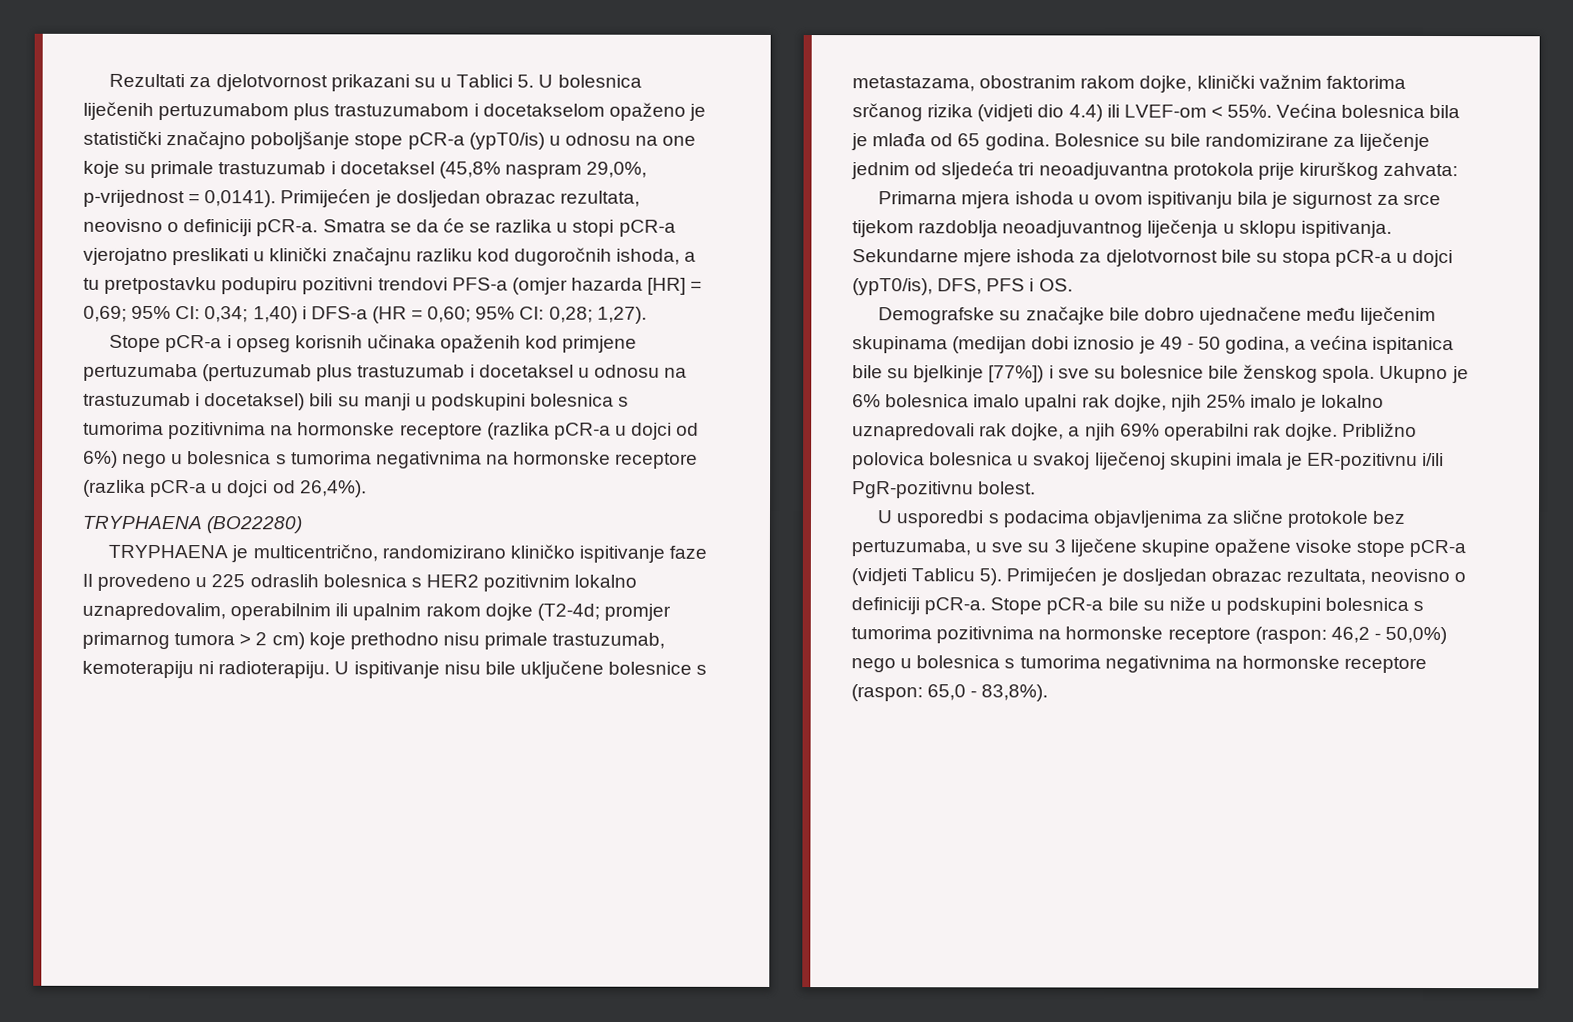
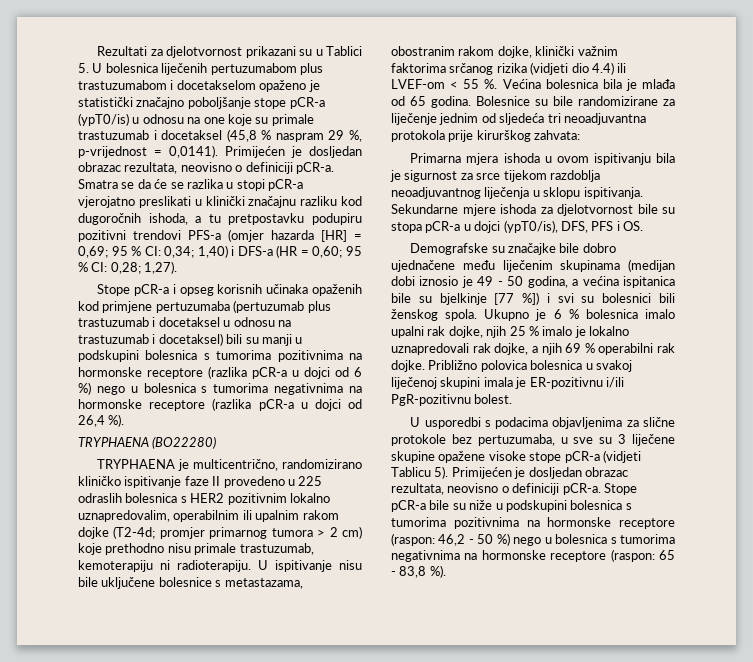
- Rezultati za djelotvornost prikazani su u Tablici 5. U bolesnica liječenih pertuzumabom plus trastuzumabom i docetakselom opaženo je statistički značajno poboljšanje stope pCR-a (ypT0/is) u odnosu na one koje su primale trastuzumab i docetaksel (45,8% naspram 29,0%, p-vrijednost = 0,0141).
+ Rezultati za djelotvornost prikazani su u Tablici 5. U bolesnica liječenih pertuzumabom plus trastuzumabom i docetakselom opaženo je statistički značajno poboljšanje stope pCR-a (ypT0/is) u odnosu na one koje su primale trastuzumab i docetaksel (45,8 % naspram 29 %, p-vrijednost = 0,0141).
- Smatra se da će se razlika u stopi pCR-a vjerojatno preslikati u klinički značajnu razliku kod dugoročnih ishoda, a tu pretpostavku podupiru pozitivni trendovi PFS-a (omjer hazarda [HR] = 0,69; 95% CI: 0,34; 1,40) i DFS-a (HR = 0,60; 95% CI: 0,28; 1,27).
+ Smatra se da će se razlika u stopi pCR-a vjerojatno preslikati u klinički značajnu razliku kod dugoročnih ishoda, a tu pretpostavku podupiru pozitivni trendovi PFS-a (omjer hazarda [HR] = 0,69; 95 % CI: 0,34; 1,40) i DFS-a (HR = 0,60; 95 % CI: 0,28; 1,27).
- Stope pCR-a i opseg korisnih učinaka opaženih kod primjene pertuzumaba (pertuzumab plus trastuzumab i docetaksel u odnosu na trastuzumab i docetaksel) bili su manji u podskupini bolesnica s tumorima pozitivnima na hormonske receptore (razlika pCR-a u dojci od 6%) nego u bolesnica s tumorima negativnima na hormonske receptore (razlika pCR-a u dojci od 26,4%).
+ Stope pCR-a i opseg korisnih učinaka opaženih kod primjene pertuzumaba (pertuzumab plus trastuzumab i docetaksel u odnosu na trastuzumab i docetaksel) bili su manji u podskupini bolesnica s tumorima pozitivnima na hormonske receptore (razlika pCR-a u dojci od 6 %) nego u bolesnica s tumorima negativnima na hormonske receptore (razlika pCR-a u dojci od 26,4 %).
- U ispitivanje nisu bile uključene bolesnice s metastazama, obostranim rakom dojke, klinički važnim faktorima srčanog rizika (vidjeti dio 4.4) ili LVEF-om < 55%.
+ U ispitivanje nisu bile uključene bolesnice s metastazama, obostranim rakom dojke, klinički važnim faktorima srčanog rizika (vidjeti dio 4.4) ili LVEF-om < 55 %.
- Demografske su značajke bile dobro ujednačene među liječenim skupinama (medijan dobi iznosio je 49 - 50 godina, a većina ispitanica bile su bjelkinje [77%]) i sve su bolesnice bile ženskog spola.
+ Demografske su značajke bile dobro ujednačene među liječenim skupinama (medijan dobi iznosio je 49 - 50 godina, a većina ispitanica bile su bjelkinje [77 %]) i svi su bolesnici bili ženskog spola.
- Ukupno je 6% bolesnica imalo upalni rak dojke, njih 25% imalo je lokalno uznapredovali rak dojke, a njih 69% operabilni rak dojke.
+ Ukupno je 6 % bolesnica imalo upalni rak dojke, njih 25 % imalo je lokalno uznapredovali rak dojke, a njih 69 % operabilni rak dojke.
- Stope pCR-a bile su niže u podskupini bolesnica s tumorima pozitivnima na hormonske receptore (raspon: 46,2 - 50,0%) nego u bolesnica s tumorima negativnima na hormonske receptore (raspon: 65,0 - 83,8%).
+ Stope pCR-a bile su niže u podskupini bolesnica s tumorima pozitivnima na hormonske receptore (raspon: 46,2 - 50 %) nego u bolesnica s tumorima negativnima na hormonske receptore (raspon: 65 - 83,8 %).

